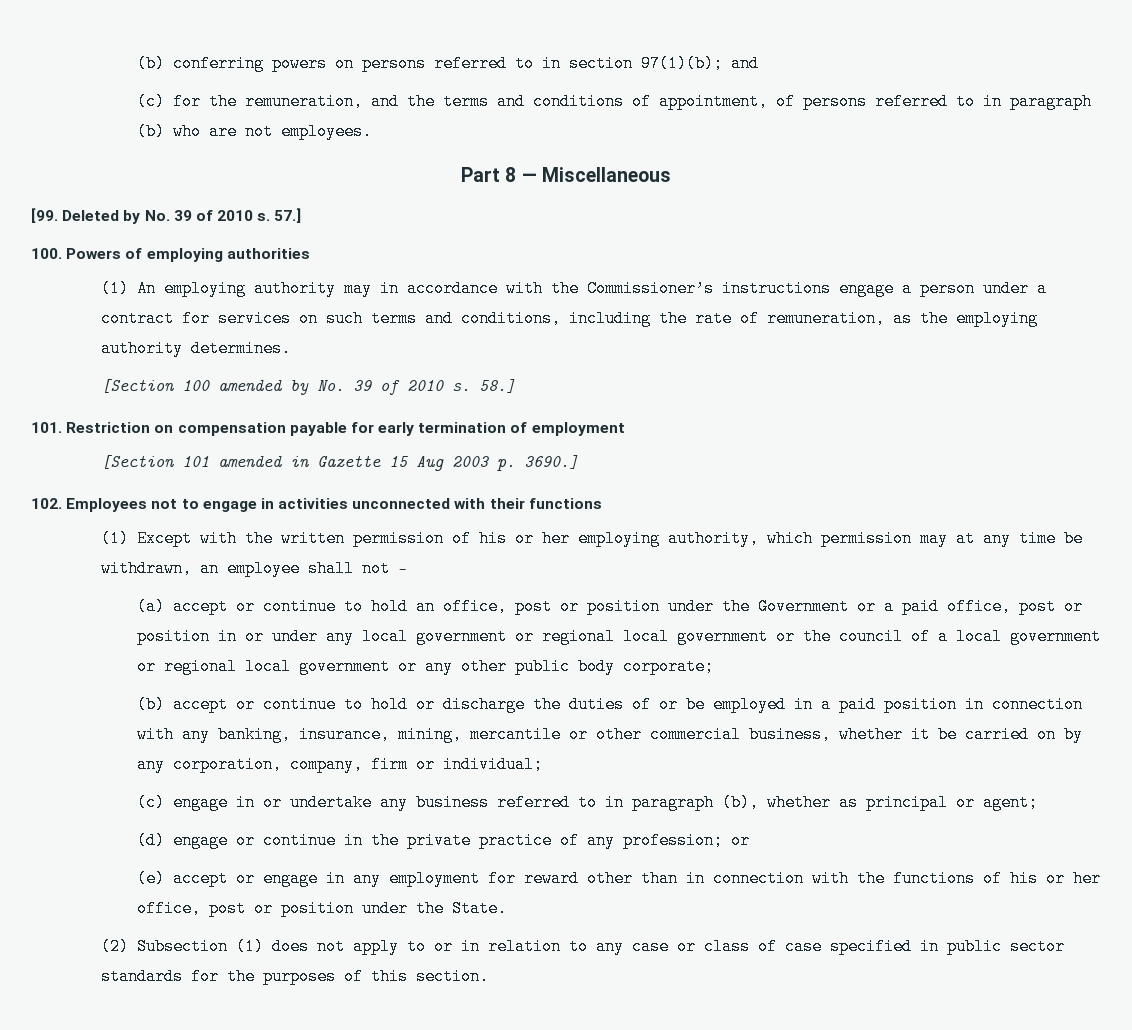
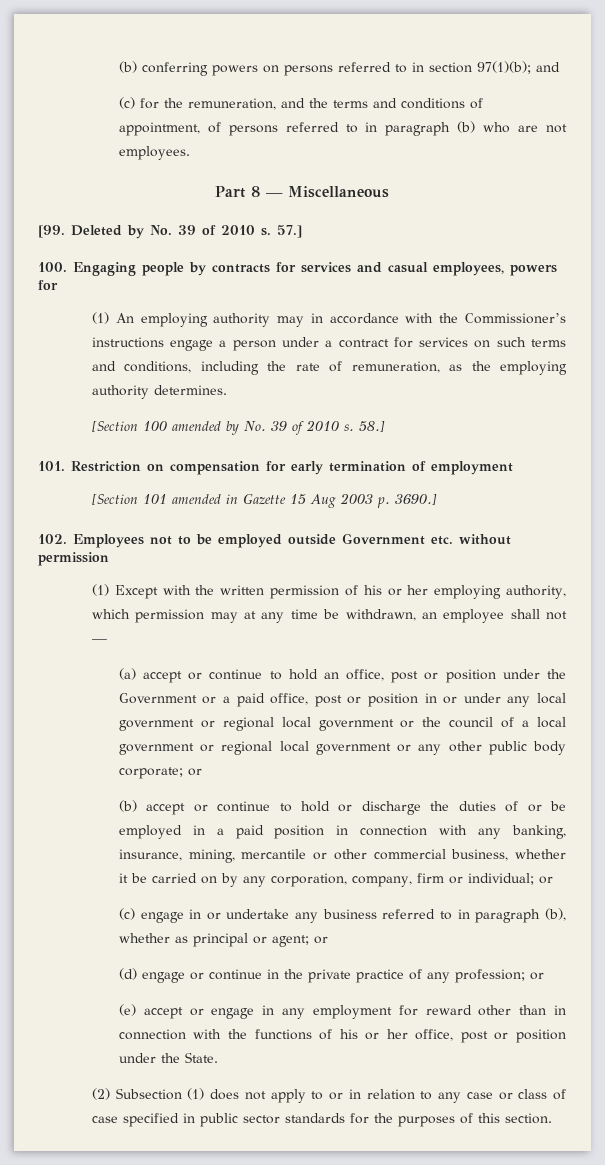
- 100. Powers of employing authorities
+ 100. Engaging people by contracts for services and casual employees, powers for
- 101. Restriction on compensation payable for early termination of employment
+ 101. Restriction on compensation for early termination of employment
- 102. Employees not to engage in activities unconnected with their functions
+ 102. Employees not to be employed outside Government etc. without permission
- (a) accept or continue to hold an office, post or position under the Government or a paid office, post or position in or under any local government or regional local government or the council of a local government or regional local government or any other public body corporate;
+ (a) accept or continue to hold an office, post or position under the Government or a paid office, post or position in or under any local government or regional local government or the council of a local government or regional local government or any other public body corporate; or
- (b) accept or continue to hold or discharge the duties of or be employed in a paid position in connection with any banking, insurance, mining, mercantile or other commercial business, whether it be carried on by any corporation, company, firm or individual;
+ (b) accept or continue to hold or discharge the duties of or be employed in a paid position in connection with any banking, insurance, mining, mercantile or other commercial business, whether it be carried on by any corporation, company, firm or individual; or
- (c) engage in or undertake any business referred to in paragraph (b), whether as principal or agent;
+ (c) engage in or undertake any business referred to in paragraph (b), whether as principal or agent; or

